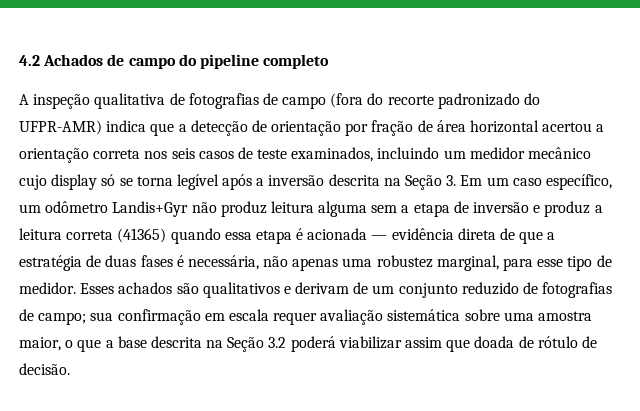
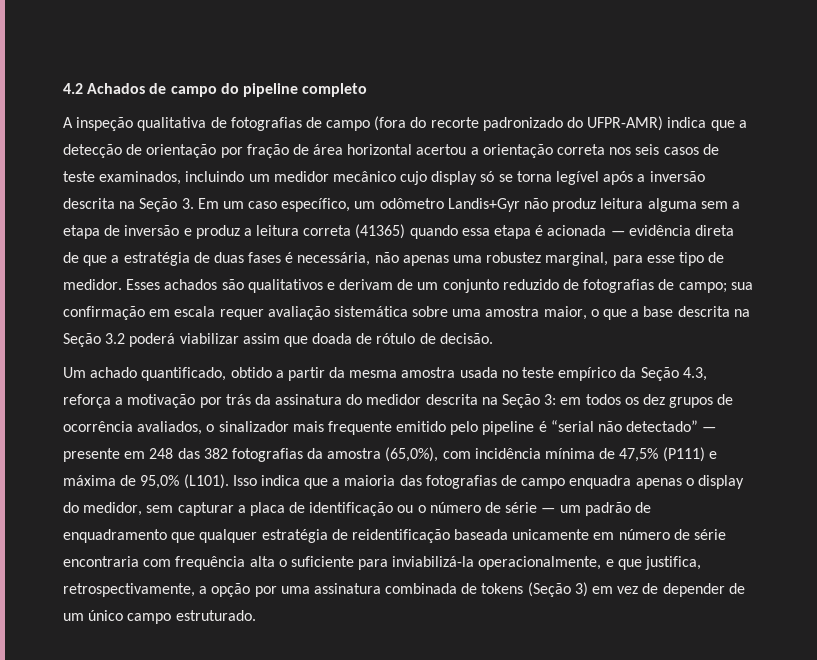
+ Um achado quantificado, obtido a partir da mesma amostra usada no teste empírico da Seção 4.3, reforça a motivação por trás da assinatura do medidor descrita na Seção 3: em todos os dez grupos de ocorrência avaliados, o sinalizador mais frequente emitido pelo pipeline é “serial não detectado” — presente em 248 das 382 fotografias da amostra (65,0%), com incidência mínima de 47,5% (P111) e máxima de 95,0% (L101). Isso indica que a maioria das fotografias de campo enquadra apenas o display do medidor, sem capturar a placa de identificação ou o número de série — um padrão de enquadramento que qualquer estratégia de reidentificação baseada unicamente em número de série encontraria com frequência alta o suficiente para inviabilizá-la operacionalmente, e que justifica, retrospectivamente, a opção por uma assinatura combinada de tokens (Seção 3) em vez de depender de um único campo estruturado.

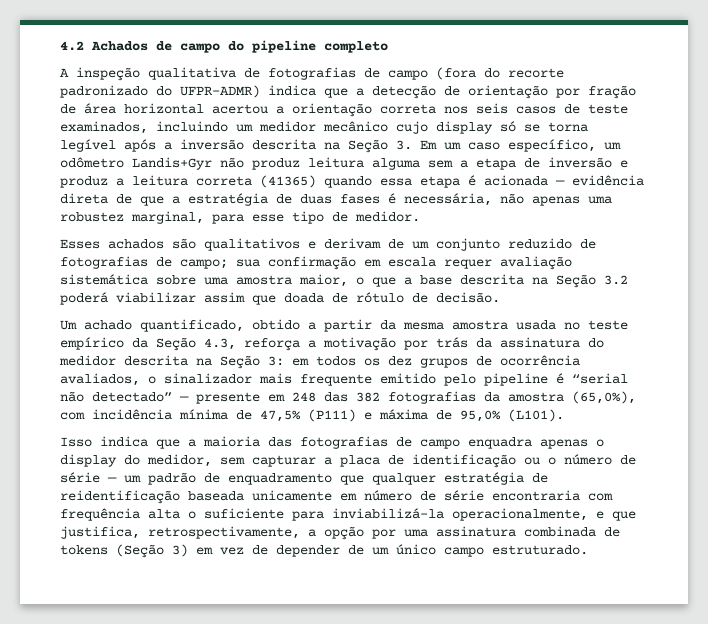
- A inspeção qualitativa de fotografias de campo (fora do recorte padronizado do UFPR-AMR) indica que a detecção de orientação por fração de área horizontal acertou a orientação correta nos seis casos de teste examinados, incluindo um medidor mecânico cujo display só se torna legível após a inversão descrita na Seção 3. Em um caso específico, um odômetro Landis+Gyr não produz leitura alguma sem a etapa de inversão e produz a leitura correta (41365) quando essa etapa é acionada — evidência direta de que a estratégia de duas fases é necessária, não apenas uma robustez marginal, para esse tipo de medidor. Esses achados são qualitativos e derivam de um conjunto reduzido de fotografias de campo;
+ A inspeção qualitativa de fotografias de campo (fora do recorte padronizado do UFPR-ADMR) indica que a detecção de orientação por fração de área horizontal acertou a orientação correta nos seis casos de teste examinados, incluindo um medidor mecânico cujo display só se torna legível após a inversão descrita na Seção 3. Em um caso específico, um odômetro Landis+Gyr não produz leitura alguma sem a etapa de inversão e produz a leitura correta (41365) quando essa etapa é acionada — evidência direta de que a estratégia de duas fases é necessária, não apenas uma robustez marginal, para esse tipo de medidor.
+ Esses achados são qualitativos e derivam de um conjunto reduzido de fotografias de campo;
- em todos os dez grupos de ocorrência avaliados, o sinalizador mais frequente emitido pelo pipeline é “serial não detectado” — presente em 248 das 382 fotografias da amostra (65,0%), com incidência mínima de 47,5% (P111) e máxima de 95,0% (L101). Isso indica que a maioria das fotografias de campo enquadra apenas o display do medidor, sem capturar a placa de identificação ou o número de série — um padrão de enquadramento que qualquer estratégia de reidentificação baseada unicamente em número de série encontraria com frequência alta o suficiente para inviabilizá-la operacionalmente, e que justifica, retrospectivamente, a opção por uma assinatura combinada de tokens (Seção 3) em vez de depender de um único campo estruturado.
+ em todos os dez grupos de ocorrência avaliados, o sinalizador mais frequente emitido pelo pipeline é “serial não detectado” — presente em 248 das 382 fotografias da amostra (65,0%), com incidência mínima de 47,5% (P111) e máxima de 95,0% (L101).
+ Isso indica que a maioria das fotografias de campo enquadra apenas o display do medidor, sem capturar a placa de identificação ou o número de série — um padrão de enquadramento que qualquer estratégia de reidentificação baseada unicamente em número de série encontraria com frequência alta o suficiente para inviabilizá-la operacionalmente, e que justifica, retrospectivamente, a opção por uma assinatura combinada de tokens (Seção 3) em vez de depender de um único campo estruturado.

